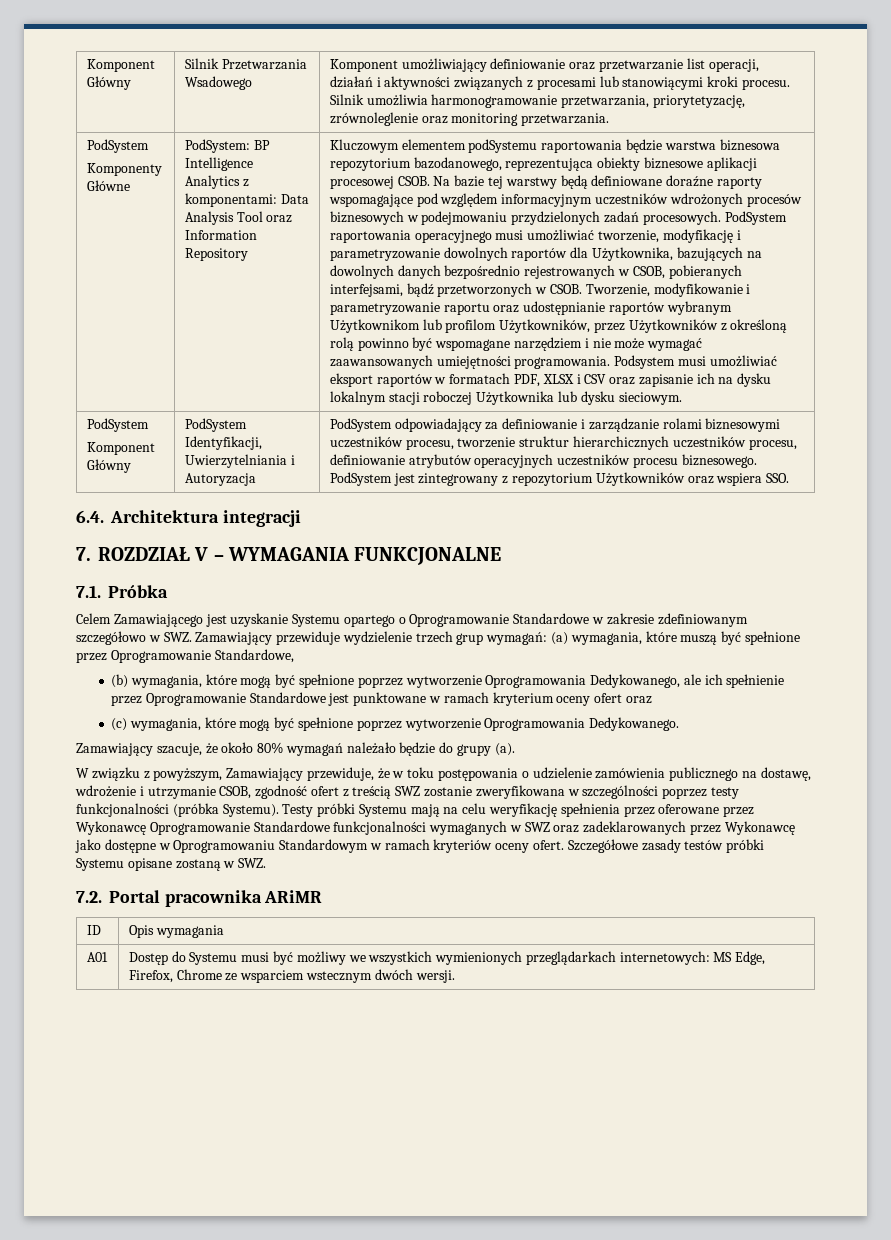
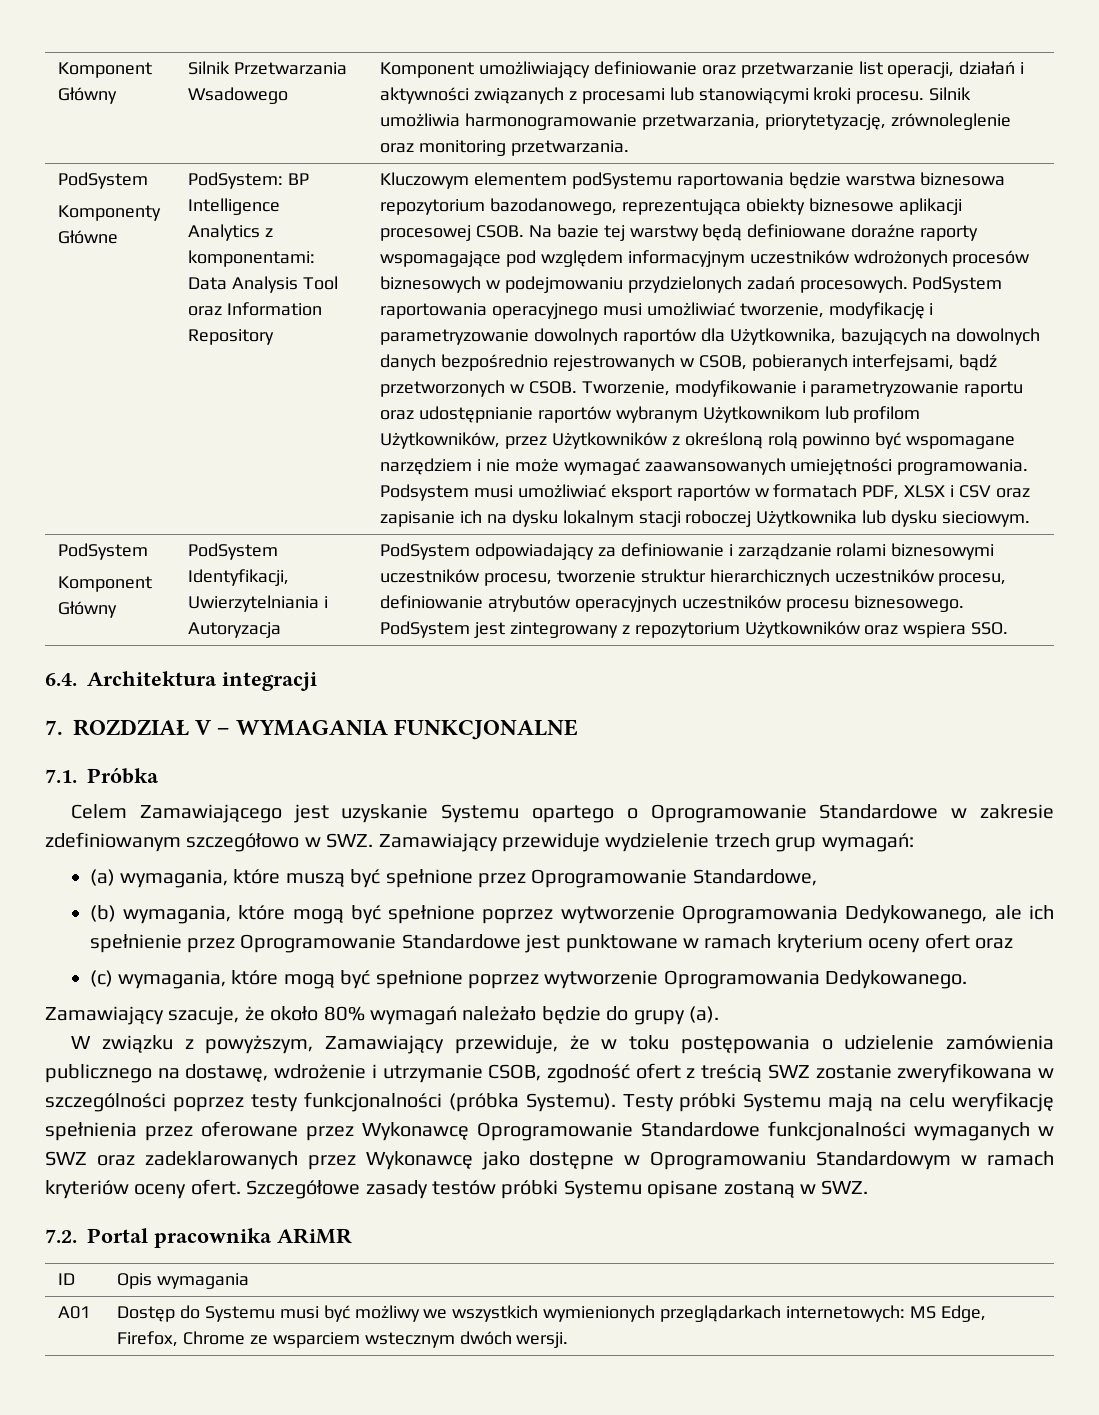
- Celem Zamawiającego jest uzyskanie Systemu opartego o Oprogramowanie Standardowe w zakresie zdefiniowanym szczegółowo w SWZ. Zamawiający przewiduje wydzielenie trzech grup wymagań: (a) wymagania, które muszą być spełnione przez Oprogramowanie Standardowe,
+ Celem Zamawiającego jest uzyskanie Systemu opartego o Oprogramowanie Standardowe w zakresie zdefiniowanym szczegółowo w SWZ. Zamawiający przewiduje wydzielenie trzech grup wymagań:
+ (a) wymagania, które muszą być spełnione przez Oprogramowanie Standardowe,

